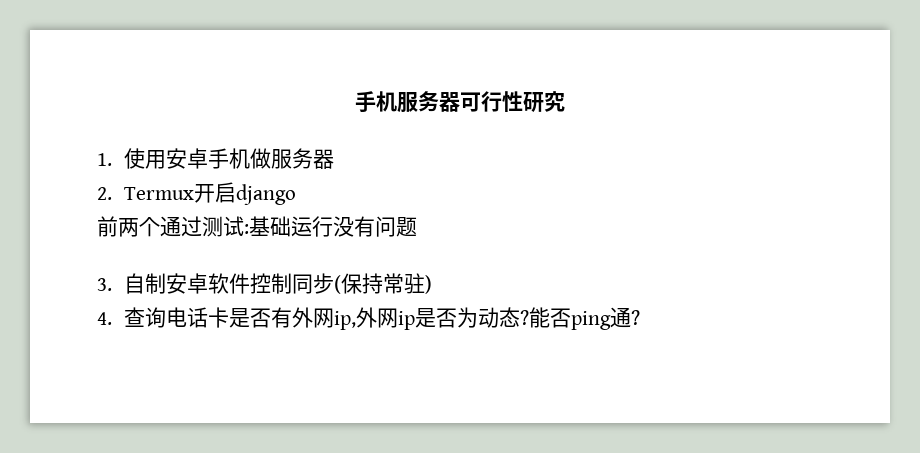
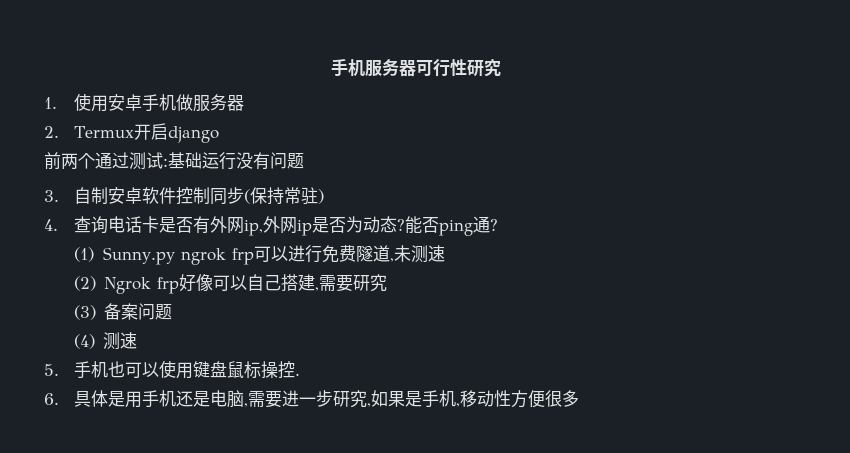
+ (1) Sunny.py ngrok frp可以进行免费隧道,未测速
+ (2) Ngrok frp好像可以自己搭建,需要研究
+ (3)备案问题
+ (4)测速
+ 5.手机也可以使用键盘鼠标操控.
+ 6.具体是用手机还是电脑,需要进一步研究,如果是手机,移动性方便很多

